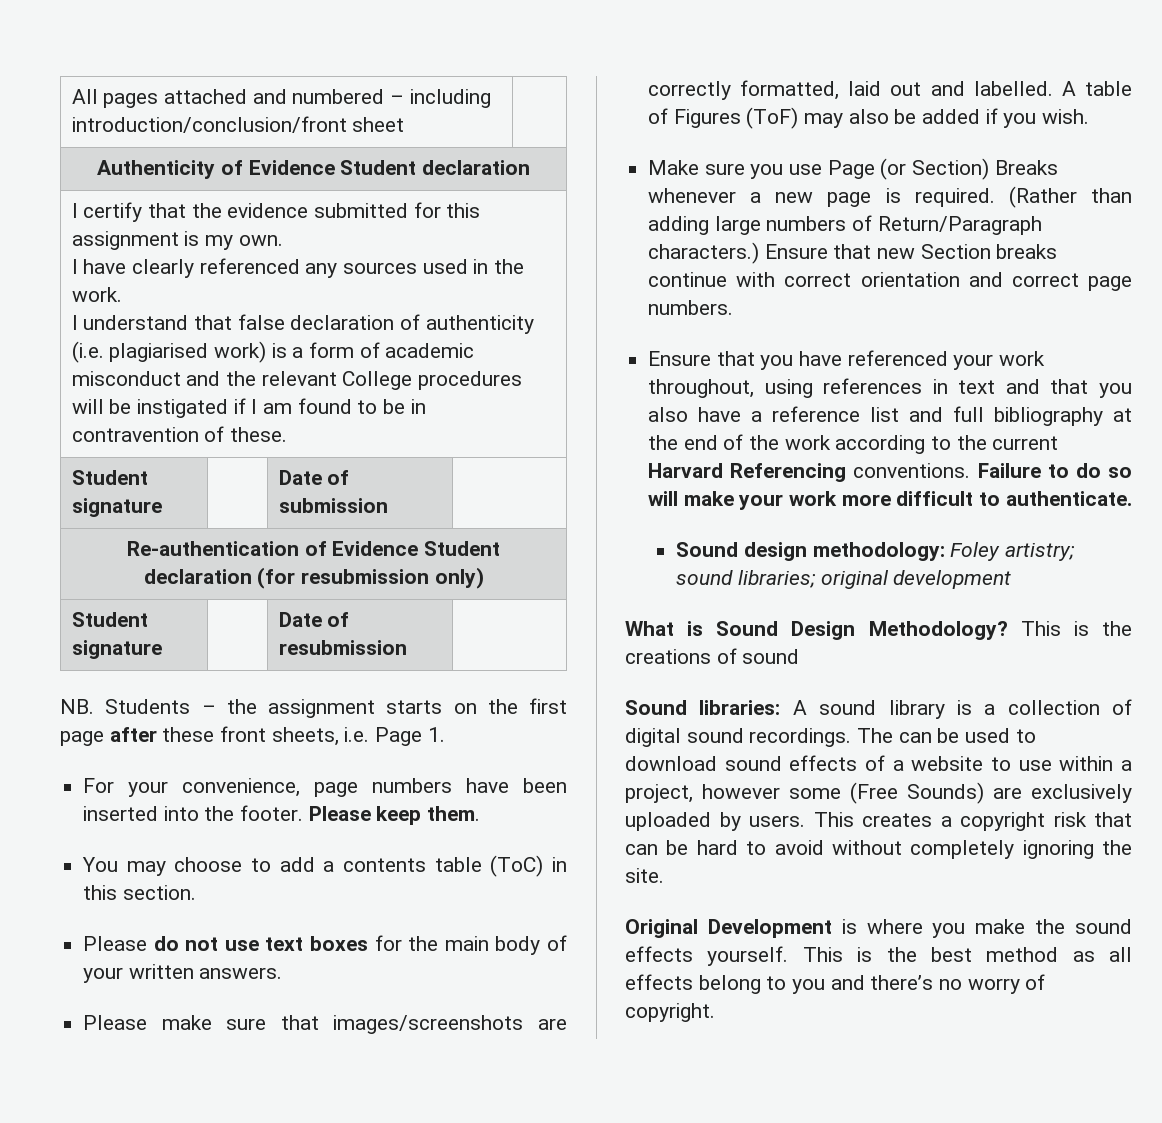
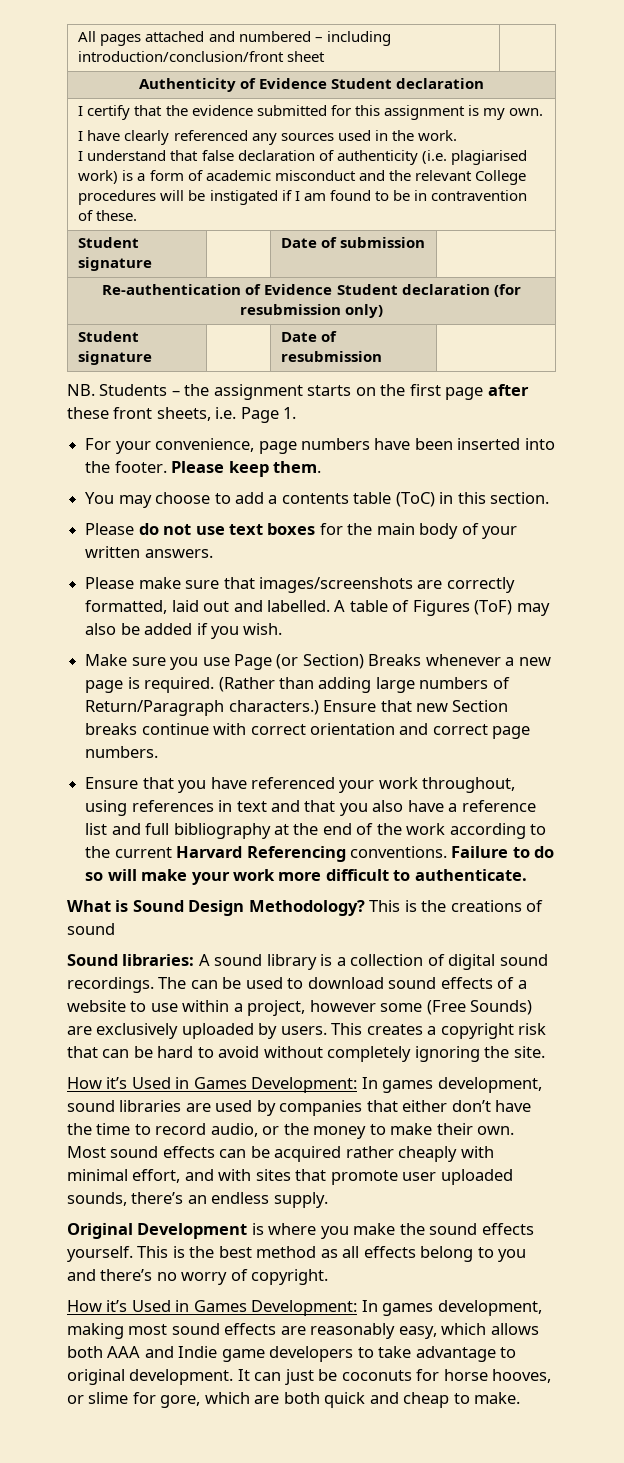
- Sound design methodology: Foley artistry; sound libraries; original development
+ How it’s Used in Games Development: In games development, sound libraries are used by companies that either don’t have the time to record audio, or the money to make their own. Most sound effects can be acquired rather cheaply with minimal effort, and with sites that promote user uploaded sounds, there’s an endless supply.
+ How it’s Used in Games Development: In games development, making most sound effects are reasonably easy, which allows both AAA and Indie game developers to take advantage to original development. It can just be coconuts for horse hooves, or slime for gore, which are both quick and cheap to make.

